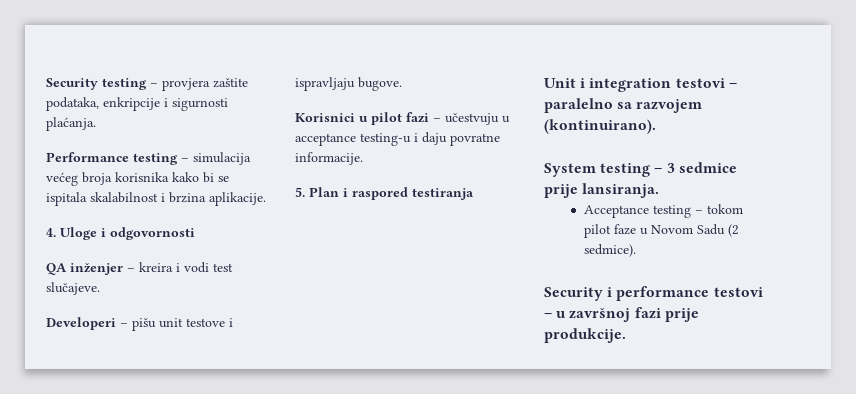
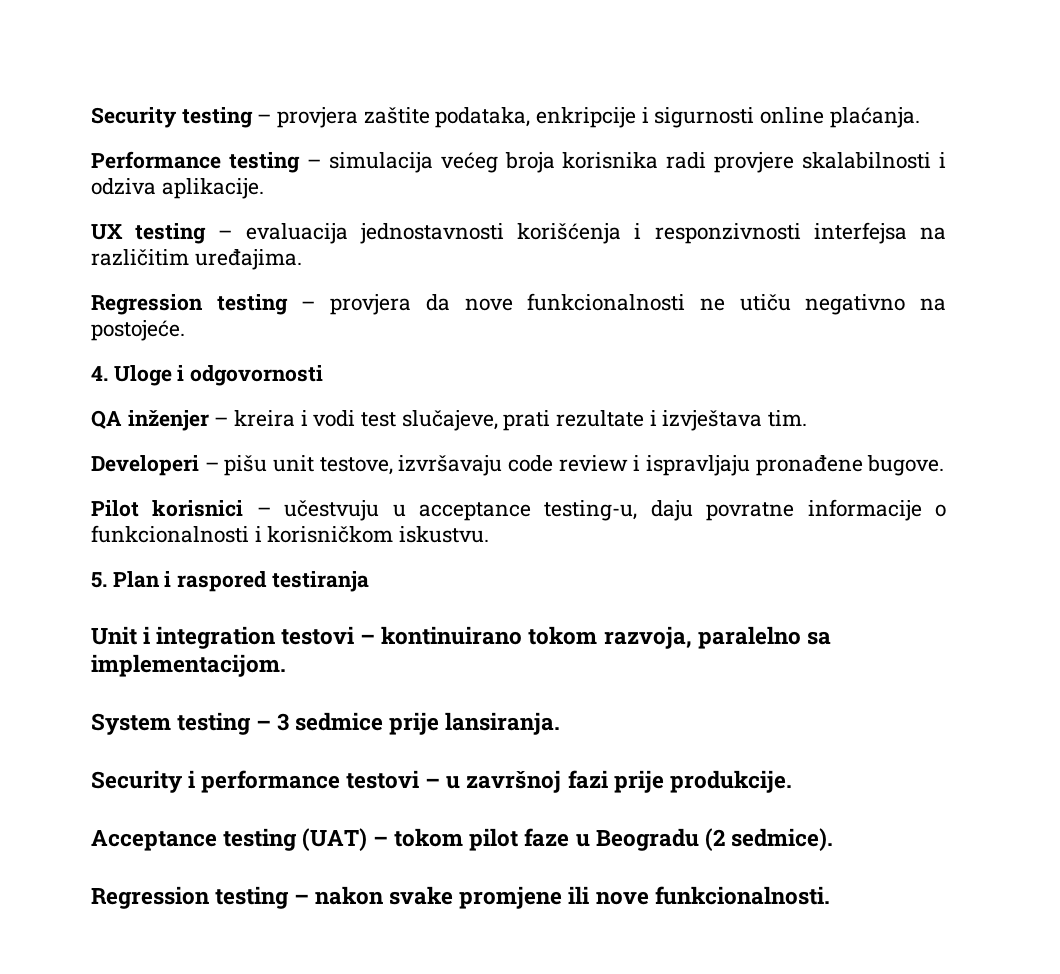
- Security testing – provjera zaštite podataka, enkripcije i sigurnosti plaćanja.
+ Security testing – provjera zaštite podataka, enkripcije i sigurnosti online plaćanja.
- Performance testing – simulacija većeg broja korisnika kako bi se ispitala skalabilnost i brzina aplikacije.
+ Performance testing – simulacija većeg broja korisnika radi provjere skalabilnosti i odziva aplikacije.
+ UX testing – evaluacija jednostavnosti korišćenja i responzivnosti interfejsa na različitim uređajima.
+ Regression testing – provjera da nove funkcionalnosti ne utiču negativno na postojeće.
- QA inženjer – kreira i vodi test slučajeve.
+ QA inženjer – kreira i vodi test slučajeve, prati rezultate i izvještava tim.
- Developeri – pišu unit testove i ispravljaju bugove.
+ Developeri – pišu unit testove, izvršavaju code review i ispravljaju pronađene bugove.
- Korisnici u pilot fazi – učestvuju u acceptance testing-u i daju povratne informacije.
+ Pilot korisnici – učestvuju u acceptance testing-u, daju povratne informacije o funkcionalnosti i korisničkom iskustvu.
- Unit i integration testovi – paralelno sa razvojem (kontinuirano).
+ Unit i integration testovi – kontinuirano tokom razvoja, paralelno sa implementacijom.
- Acceptance testing – tokom pilot faze u Novom Sadu (2 sedmice).
+ Acceptance testing (UAT) – tokom pilot faze u Beogradu (2 sedmice).
+ Regression testing – nakon svake promjene ili nove funkcionalnosti.

